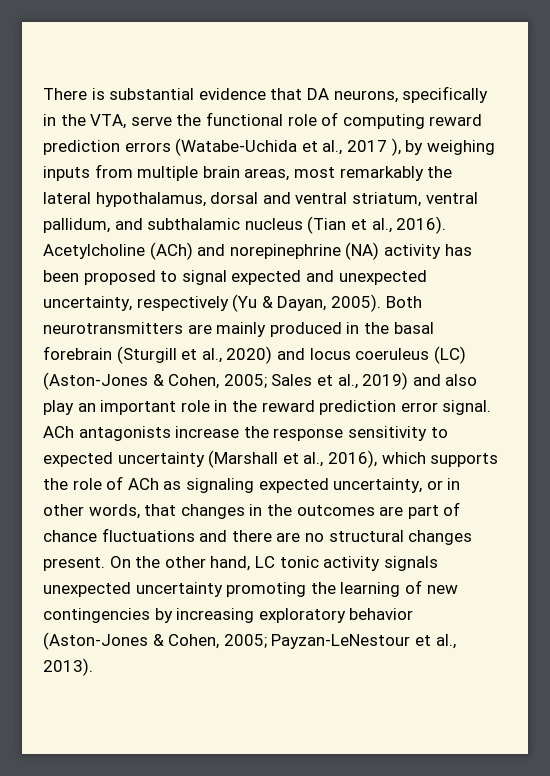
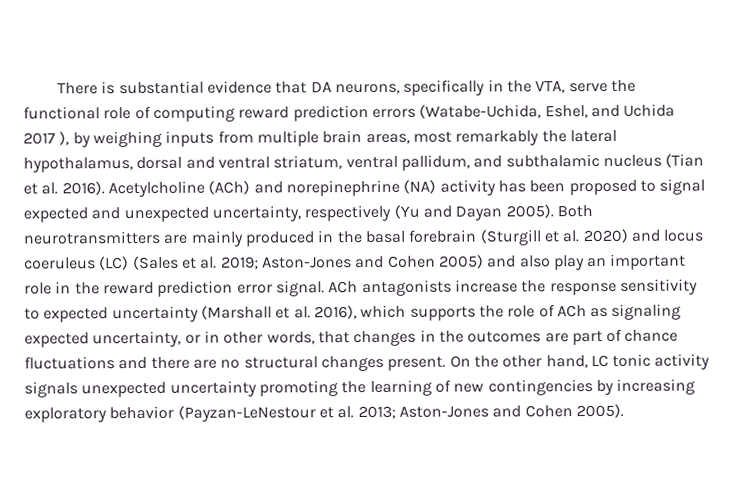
- There is substantial evidence that DA neurons, specifically in the VTA, serve the functional role of computing reward prediction errors (Watabe-Uchida et al., 2017 ), by weighing inputs from multiple brain areas, most remarkably the lateral hypothalamus, dorsal and ventral striatum, ventral pallidum, and subthalamic nucleus (Tian et al., 2016).
+ There is substantial evidence that DA neurons, specifically in the VTA, serve the functional role of computing reward prediction errors (Watabe-Uchida, Eshel, and Uchida 2017 ), by weighing inputs from multiple brain areas, most remarkably the lateral hypothalamus, dorsal and ventral striatum, ventral pallidum, and subthalamic nucleus (Tian et al. 2016).
- Acetylcholine (ACh) and norepinephrine (NA) activity has been proposed to signal expected and unexpected uncertainty, respectively (Yu & Dayan, 2005).
+ Acetylcholine (ACh) and norepinephrine (NA) activity has been proposed to signal expected and unexpected uncertainty, respectively (Yu and Dayan 2005).
- Both neurotransmitters are mainly produced in the basal forebrain (Sturgill et al., 2020) and locus coeruleus (LC) (Aston-Jones & Cohen, 2005; Sales et al., 2019) and also play an important role in the reward prediction error signal.
+ Both neurotransmitters are mainly produced in the basal forebrain (Sturgill et al. 2020) and locus coeruleus (LC) (Sales et al. 2019; Aston-Jones and Cohen 2005) and also play an important role in the reward prediction error signal.
- ACh antagonists increase the response sensitivity to expected uncertainty (Marshall et al., 2016), which supports the role of ACh as signaling expected uncertainty, or in other words, that changes in the outcomes are part of chance fluctuations and there are no structural changes present.
+ ACh antagonists increase the response sensitivity to expected uncertainty (Marshall et al. 2016), which supports the role of ACh as signaling expected uncertainty, or in other words, that changes in the outcomes are part of chance fluctuations and there are no structural changes present.
- On the other hand, LC tonic activity signals unexpected uncertainty promoting the learning of new contingencies by increasing exploratory behavior (Aston-Jones & Cohen, 2005; Payzan-LeNestour et al., 2013).
+ On the other hand, LC tonic activity signals unexpected uncertainty promoting the learning of new contingencies by increasing exploratory behavior (Payzan-LeNestour et al. 2013; Aston-Jones and Cohen 2005).

